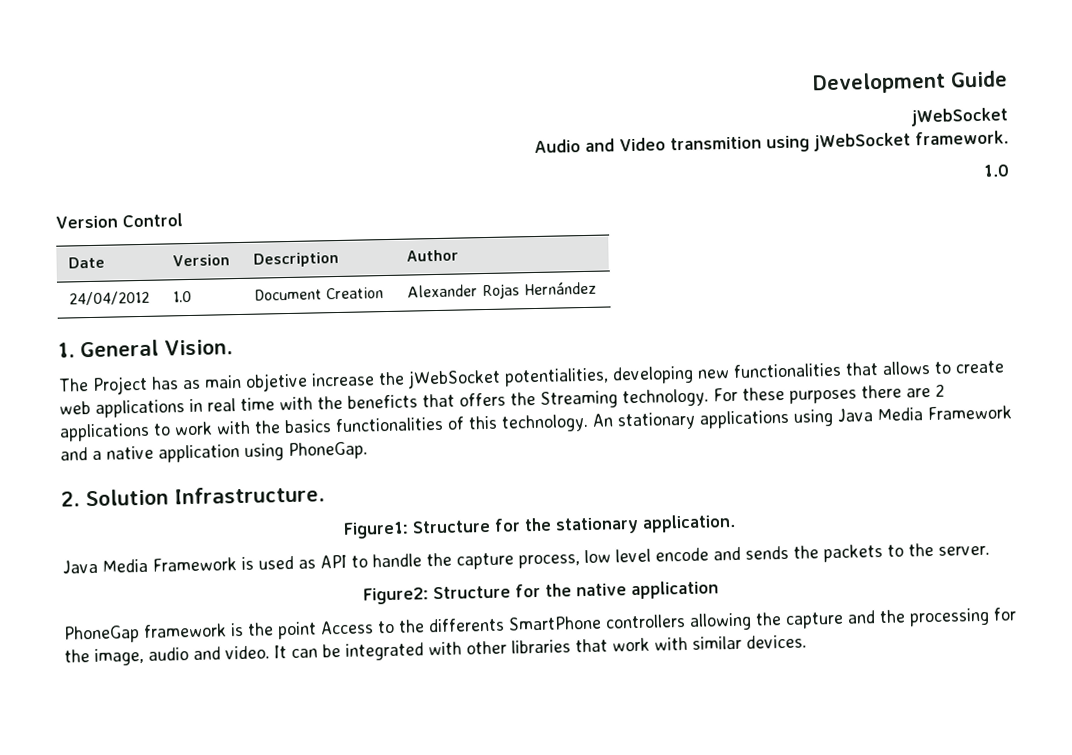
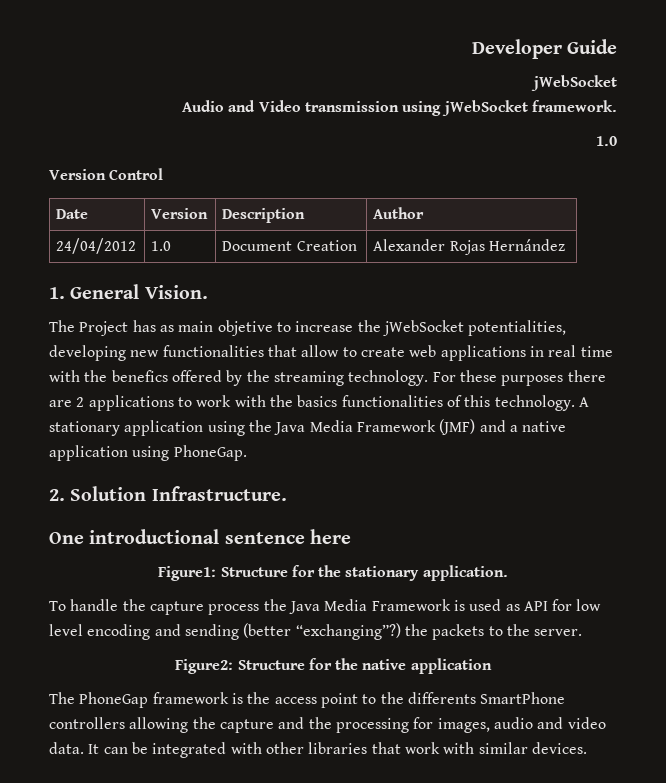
- Development Guide
+ Developer Guide
- Audio and Video transmition using jWebSocket framework.
+ Audio and Video transmission using jWebSocket framework.
- The Project has as main objetive increase the jWebSocket potentialities, developing new functionalities that allows to create web applications in real time with the beneficts that offers the Streaming technology.
+ The Project has as main objetive to increase the jWebSocket potentialities, developing new functionalities that allow to create web applications in real time with the benefics offered by the streaming technology.
- An stationary applications using Java Media Framework and a native application using PhoneGap.
+ A stationary application using the Java Media Framework (JMF) and a native application using PhoneGap.
+ One introductional sentence here
- Java Media Framework is used as API to handle the capture process, low level encode and sends the packets to the server.
+ To handle the capture process the Java Media Framework is used as API for low level encoding and sending (better “exchanging”?) the packets to the server.
- PhoneGap framework is the point Access to the differents SmartPhone controllers allowing the capture and the processing for the image, audio and video.
+ The PhoneGap framework is the access point to the differents SmartPhone controllers allowing the capture and the processing for images, audio and video data.

